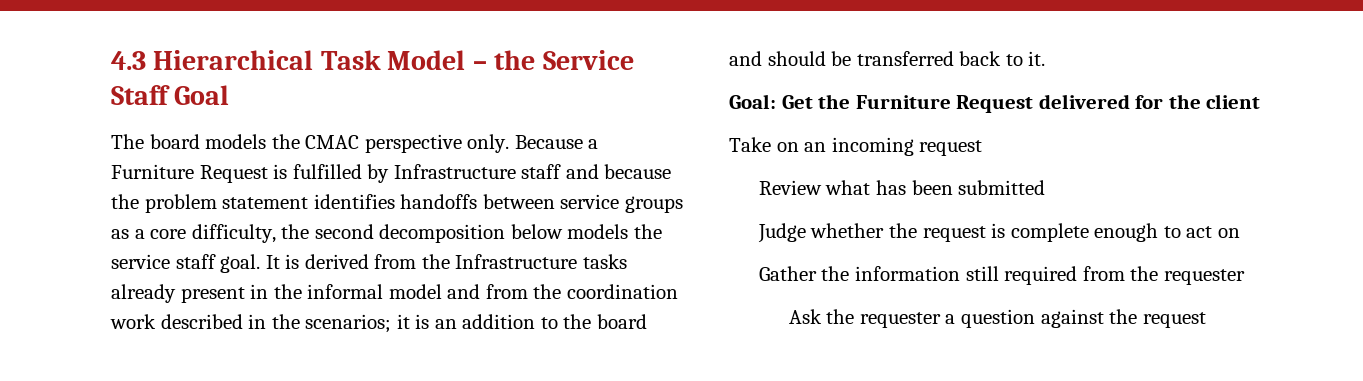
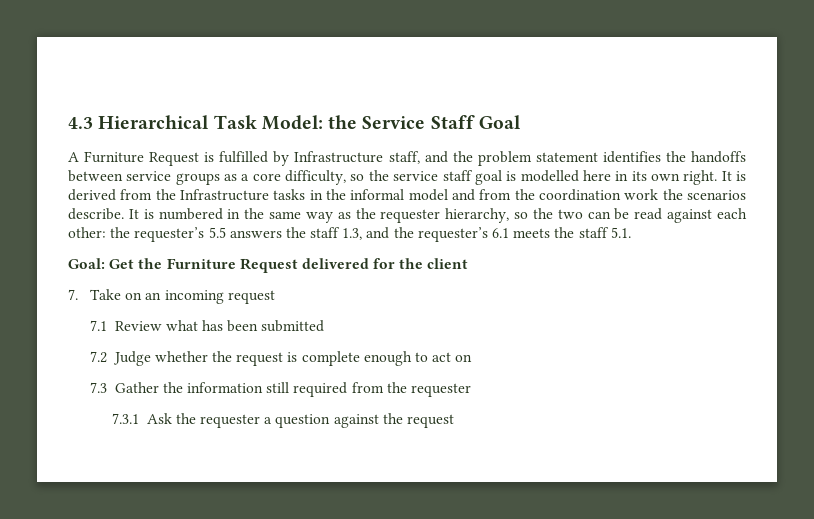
- 4.3 Hierarchical Task Model – the Service Staff Goal
+ 4.3 Hierarchical Task Model: the Service Staff Goal
- The board models the CMAC perspective only. Because a Furniture Request is fulfilled by Infrastructure staff and because the problem statement identifies handoffs between service groups as a core difficulty, the second decomposition below models the service staff goal.
+ A Furniture Request is fulfilled by Infrastructure staff, and the problem statement identifies the handoffs between service groups as a core difficulty, so the service staff goal is modelled here in its own right.
- It is derived from the Infrastructure tasks already present in the informal model and from the coordination work described in the scenarios; it is an addition to the board and should be transferred back to it.
+ It is derived from the Infrastructure tasks in the informal model and from the coordination work the scenarios describe. It is numbered in the same way as the requester hierarchy, so the two can be read against each other: the requester’s 5.5 answers the staff 1.3, and the requester’s 6.1 meets the staff 5.1.
- Take on an incoming request
+ 7. Take on an incoming request
- Review what has been submitted
+ 7.1 Review what has been submitted
- Judge whether the request is complete enough to act on
+ 7.2 Judge whether the request is complete enough to act on
- Gather the information still required from the requester
+ 7.3 Gather the information still required from the requester
- Ask the requester a question against the request
+ 7.3.1 Ask the requester a question against the request

